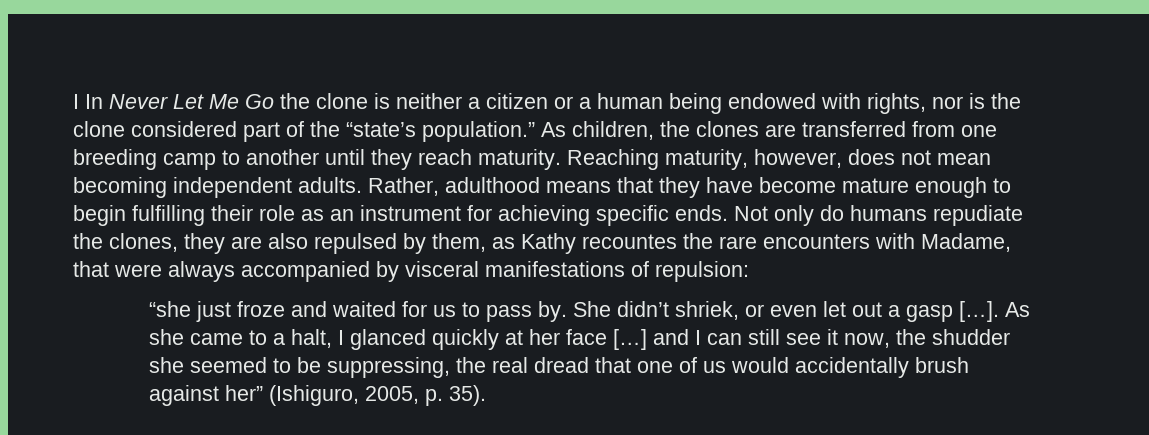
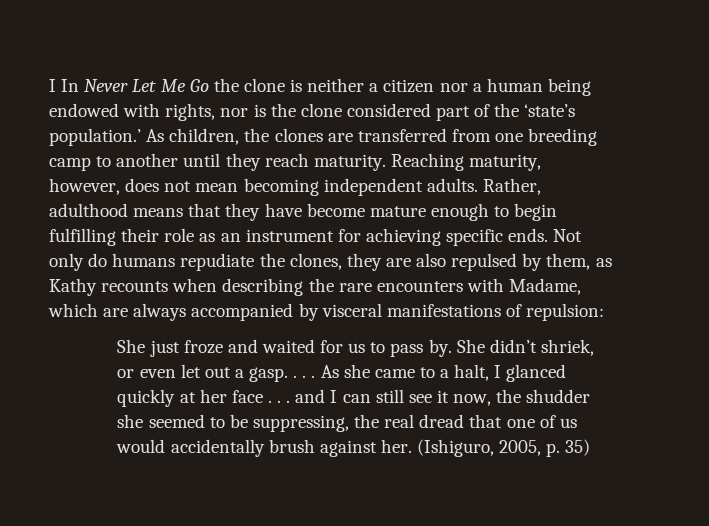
- I In Never Let Me Go the clone is neither a citizen or a human being endowed with rights, nor is the clone considered part of the “state’s population.”
+ I In Never Let Me Go the clone is neither a citizen nor a human being endowed with rights, nor is the clone considered part of the ‘state’s population.’
- Not only do humans repudiate the clones, they are also repulsed by them, as Kathy recountes the rare encounters with Madame, that were always accompanied by visceral manifestations of repulsion:
+ Not only do humans repudiate the clones, they are also repulsed by them, as Kathy recounts when describing the rare encounters with Madame, which are always accompanied by visceral manifestations of repulsion:
- “she just froze and waited for us to pass by.
+ She just froze and waited for us to pass by.
- She didn’t shriek, or even let out a gasp […].
+ She didn’t shriek, or even let out a gasp. . . .
- As she came to a halt, I glanced quickly at her face […] and I can still see it now, the shudder she seemed to be suppressing, the real dread that one of us would accidentally brush against her” (Ishiguro, 2005, p. 35).
+ As she came to a halt, I glanced quickly at her face . . . and I can still see it now, the shudder she seemed to be suppressing, the real dread that one of us would accidentally brush against her. (Ishiguro, 2005, p. 35)

